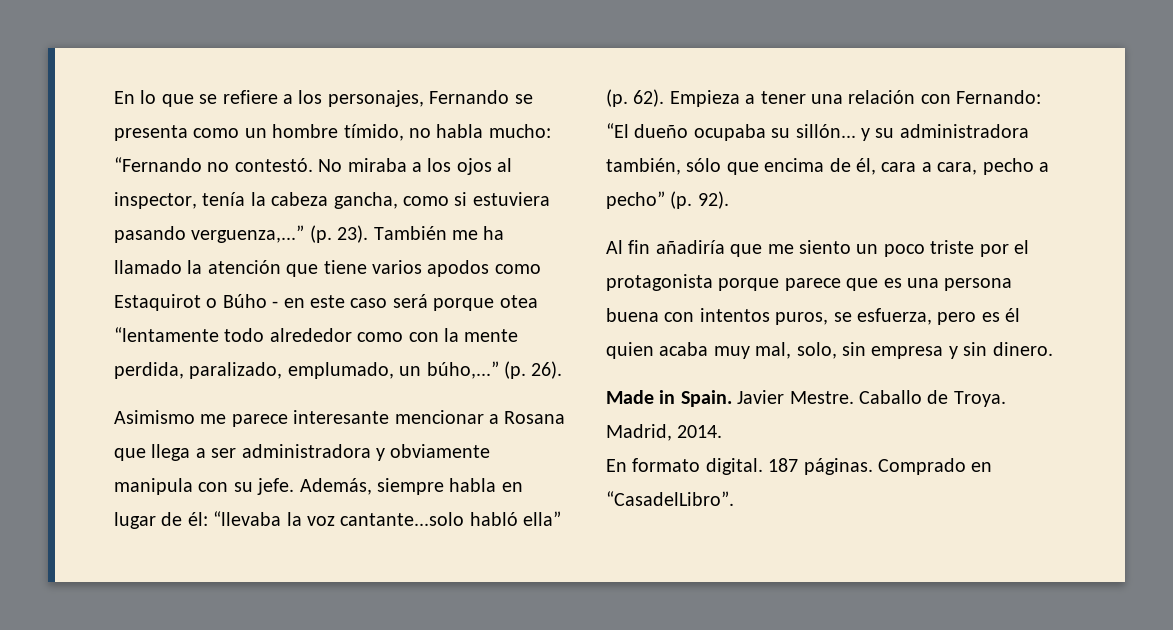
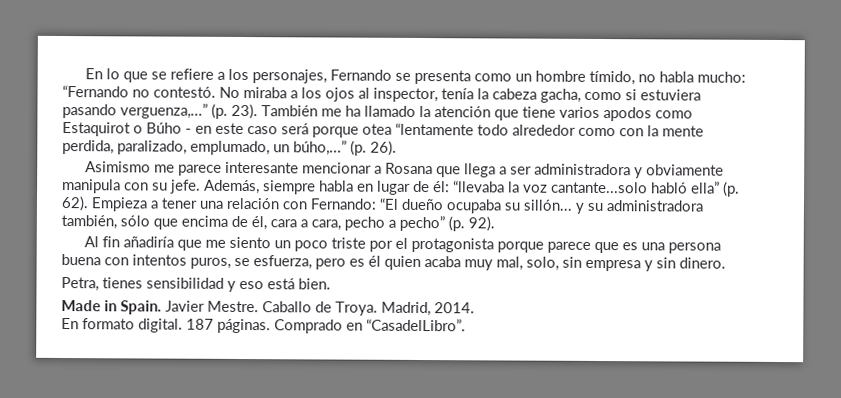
- No miraba a los ojos al inspector, tenía la cabeza gancha, como si estuviera pasando verguenza,...”
+ No miraba a los ojos al inspector, tenía la cabeza gacha, como si estuviera pasando verguenza,...”
+ Petra, tienes sensibilidad y eso está bien.

